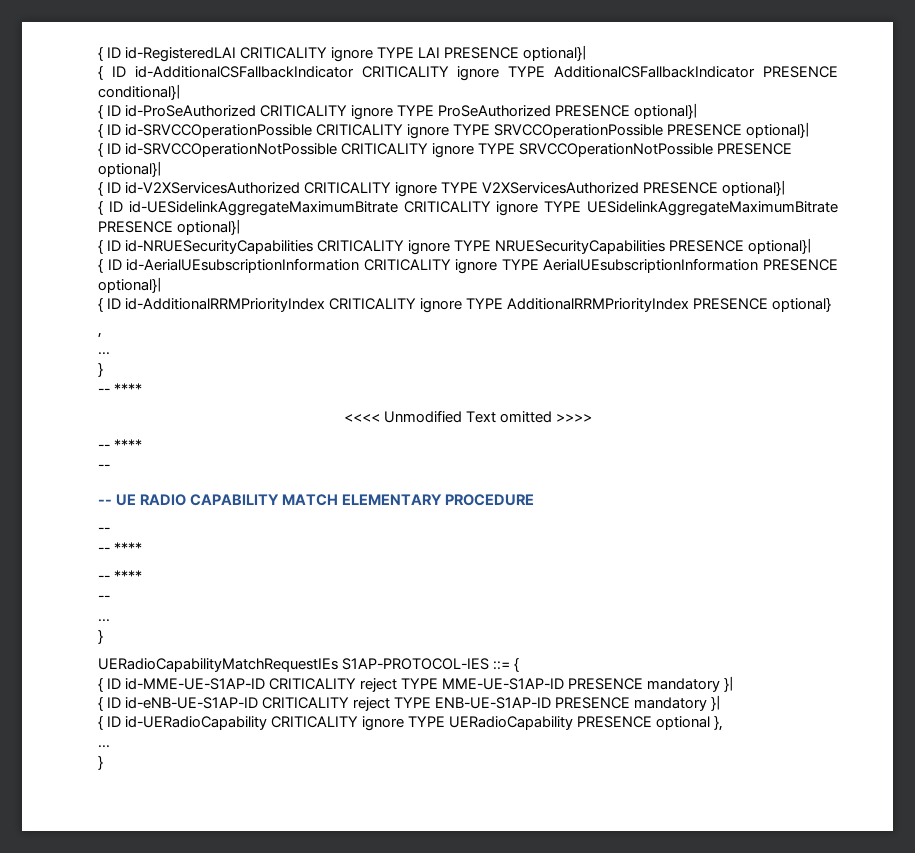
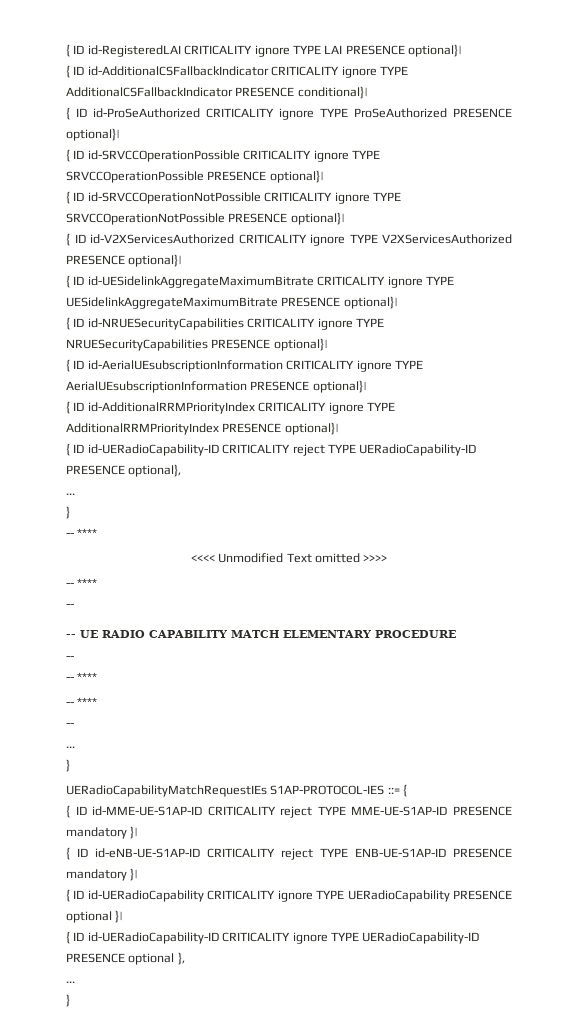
- { ID id-AdditionalRRMPriorityIndex CRITICALITY ignore TYPE AdditionalRRMPriorityIndex PRESENCE optional}
- ,
+ { ID id-AdditionalRRMPriorityIndex CRITICALITY ignore TYPE AdditionalRRMPriorityIndex PRESENCE optional}|
+ { ID id-UERadioCapability-ID CRITICALITY reject TYPE UERadioCapability-ID PRESENCE optional},
- { ID id-UERadioCapability CRITICALITY ignore TYPE UERadioCapability PRESENCE optional },
+ { ID id-UERadioCapability CRITICALITY ignore TYPE UERadioCapability PRESENCE optional }|
+ { ID id-UERadioCapability-ID CRITICALITY ignore TYPE UERadioCapability-ID PRESENCE optional },

